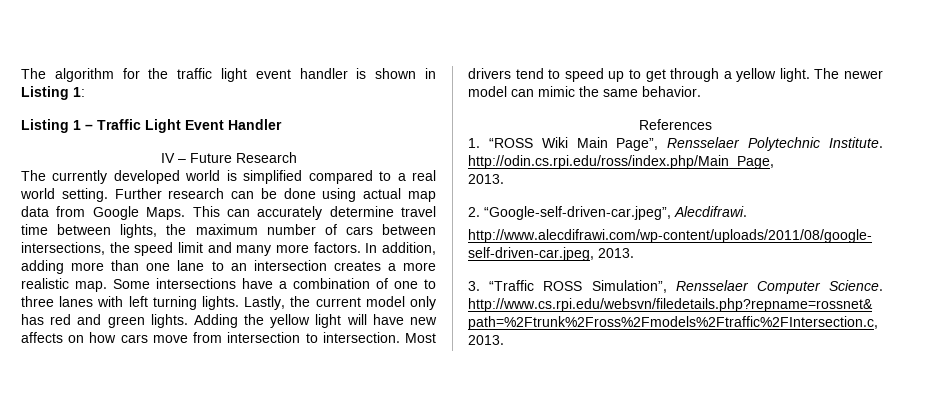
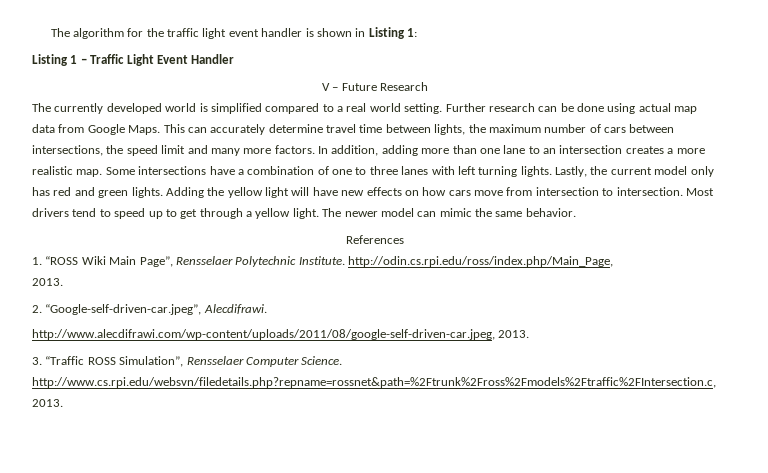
- IV – Future Research
+ V – Future Research
- Adding the yellow light will have new affects on how cars move from intersection to intersection.
+ Adding the yellow light will have new effects on how cars move from intersection to intersection.

